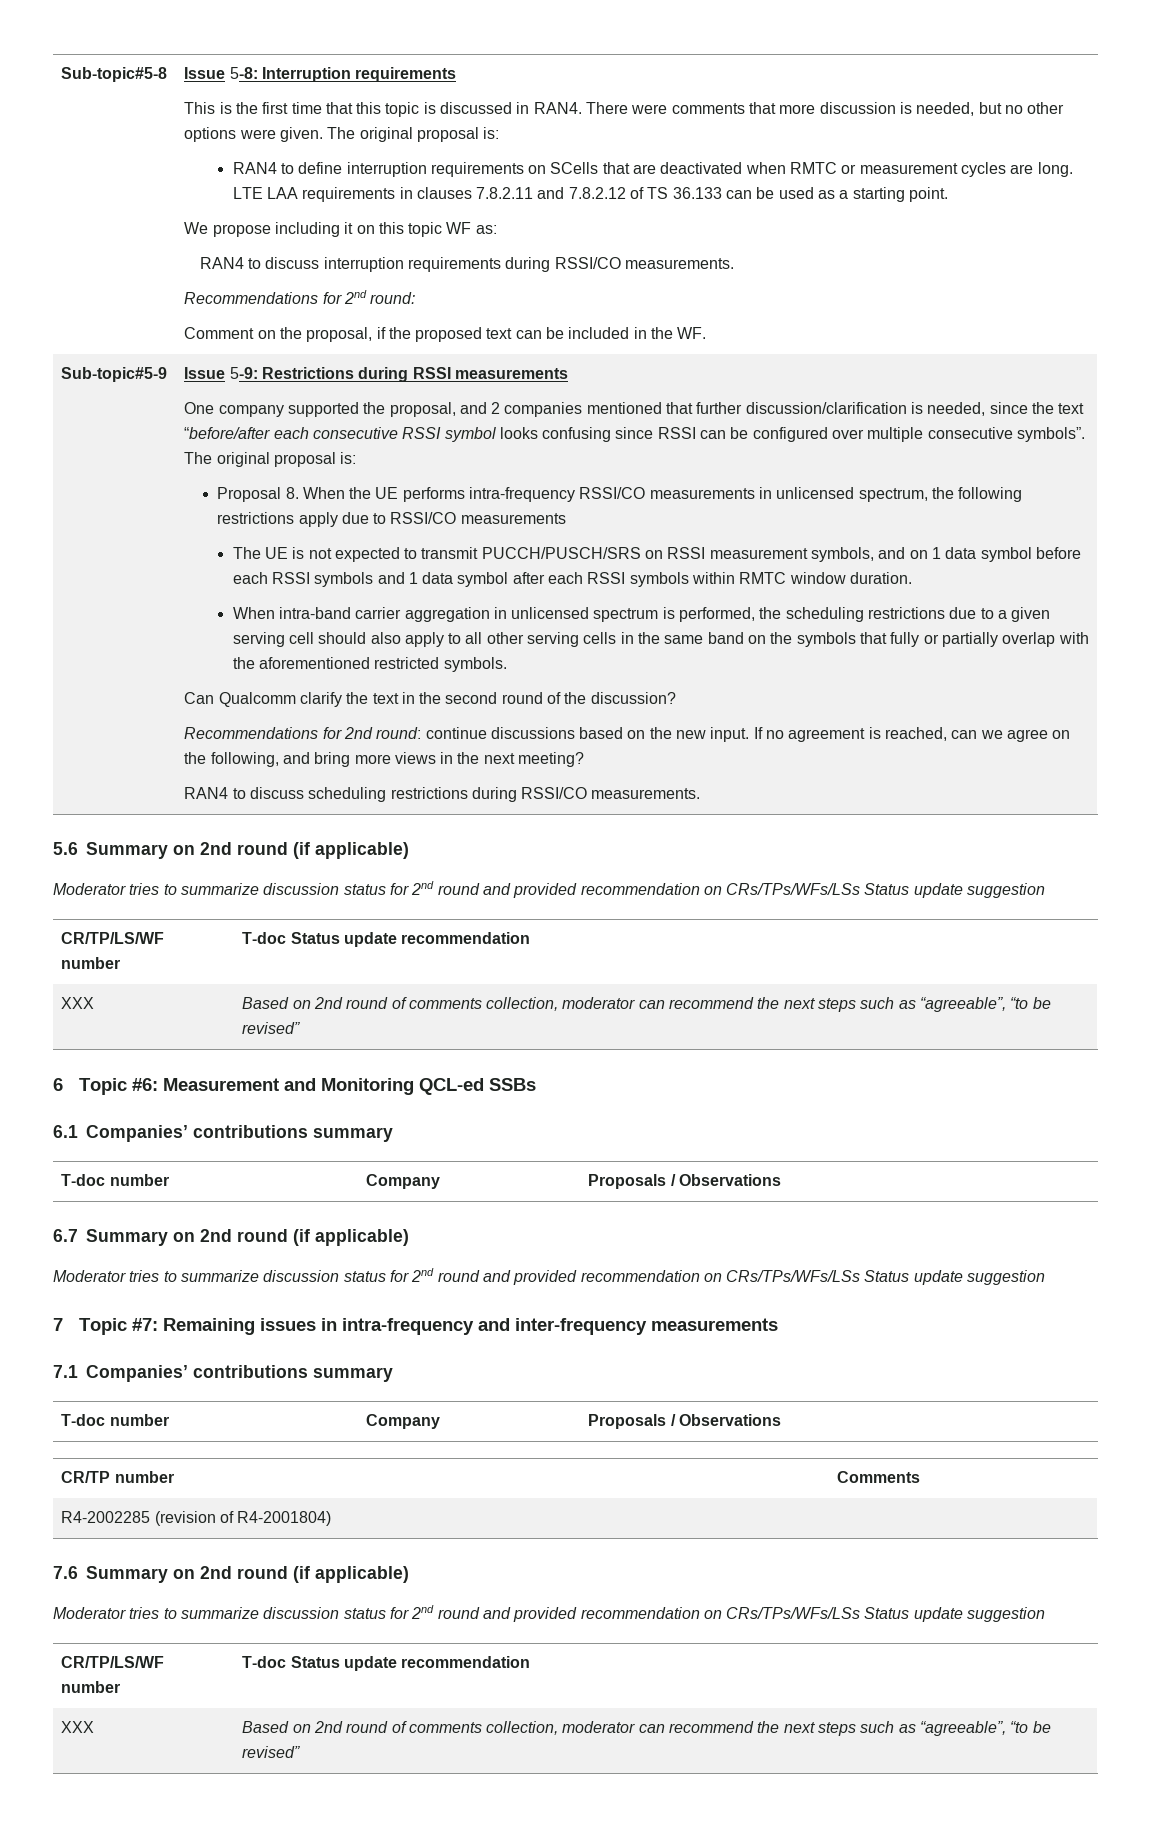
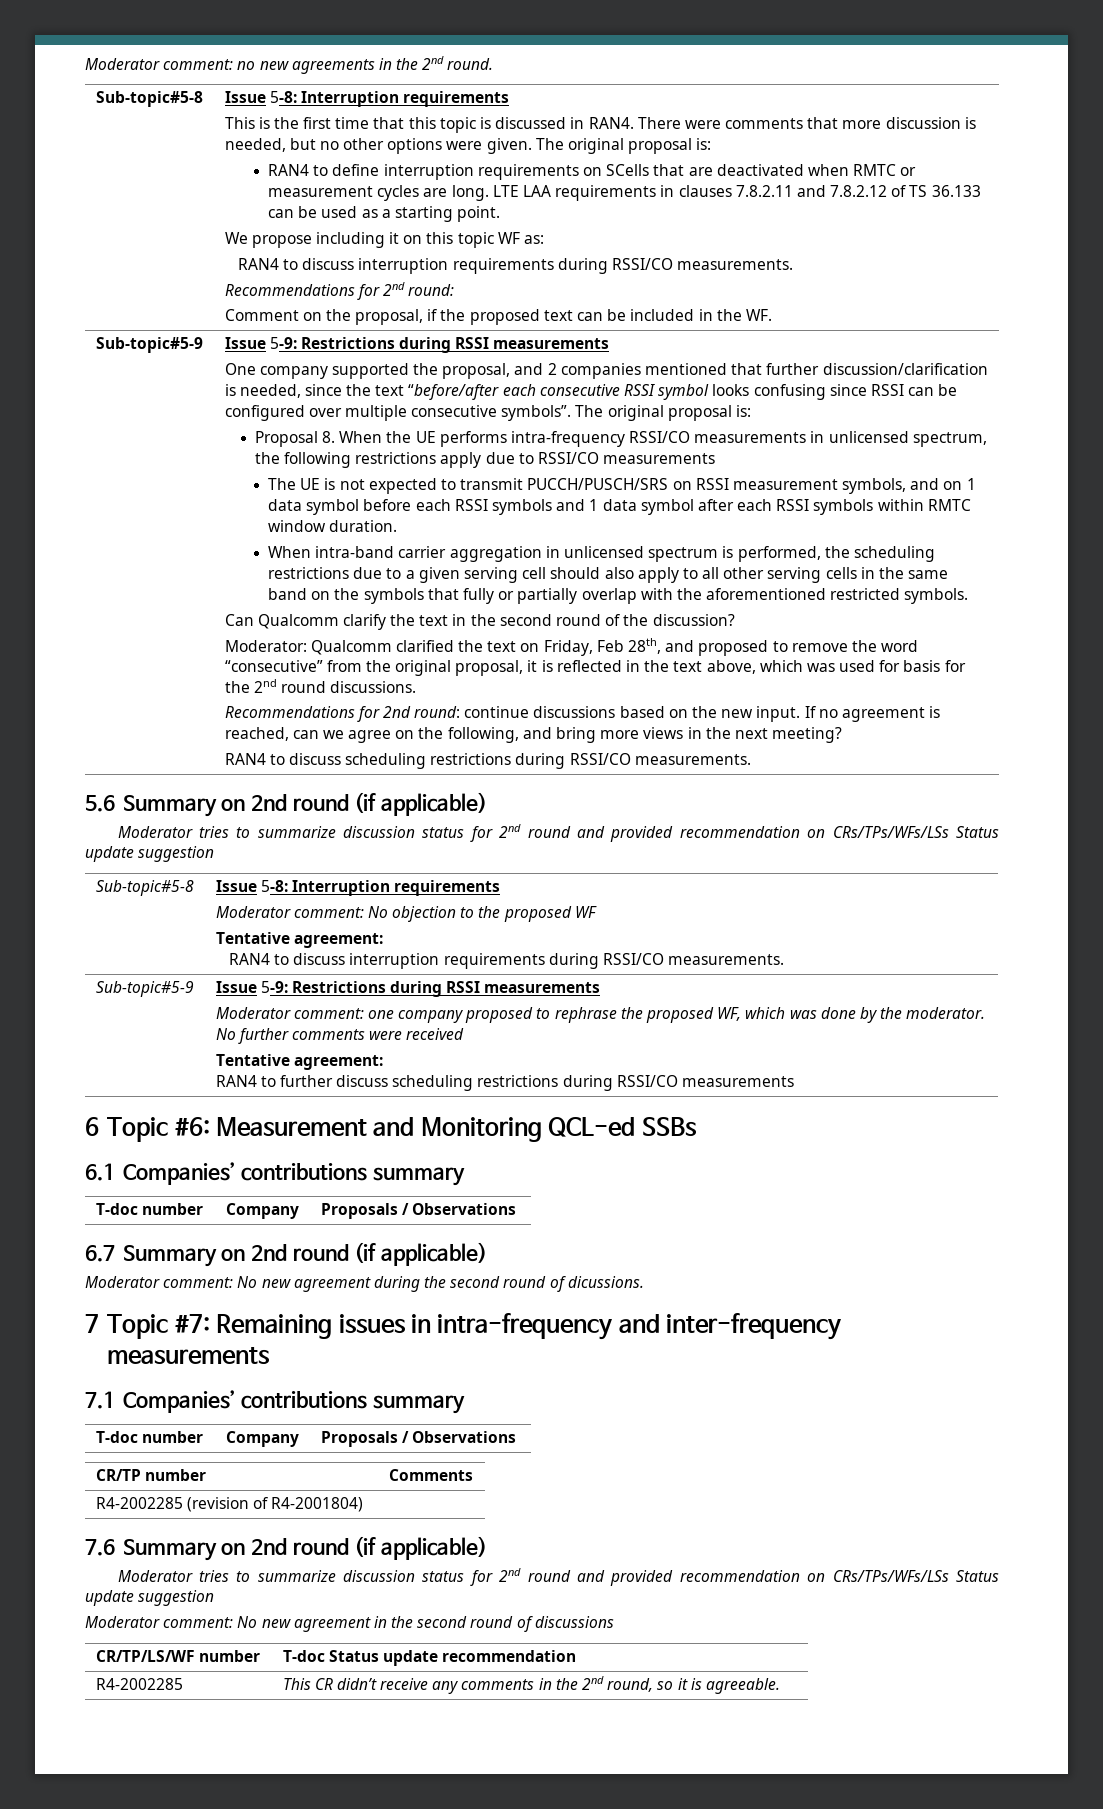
+ Moderator comment: no new agreements in the 2nd round.
+ Moderator: Qualcomm clarified the text on Friday, Feb 28th, and proposed to remove the word “consecutive” from the original proposal, it is reflected in the text above, which was used for basis for the 2nd round discussions.
  5.6 Summary on 2nd round (if applicable)
  Moderator tries to summarize discussion status for 2nd round and provided recommendation on CRs/TPs/WFs/LSs Status update suggestion
- CR/TP/LS/WF number | T-doc Status update recommendation
- XXX | Based on 2nd round of comments collection, moderator can recommend the next steps such as “agreeable”, “to be revised”
+ Sub-topic#5-8 | Issue 5-8: Interruption requirements
+ Moderator comment: No objection to the proposed WF
+ Tentative agreement:
+ RAN4 to discuss interruption requirements during RSSI/CO measurements.
+ Sub-topic#5-9 | Issue 5-9: Restrictions during RSSI measurements
+ Moderator comment: one company proposed to rephrase the proposed WF, which was done by the moderator. No further comments were received
+ Tentative agreement:
+ RAN4 to further discuss scheduling restrictions during RSSI/CO measurements
  6.7 Summary on 2nd round (if applicable)
- Moderator tries to summarize discussion status for 2nd round and provided recommendation on CRs/TPs/WFs/LSs Status update suggestion
+ Moderator comment: No new agreement during the second round of dicussions.
  7.6 Summary on 2nd round (if applicable)
  Moderator tries to summarize discussion status for 2nd round and provided recommendation on CRs/TPs/WFs/LSs Status update suggestion
+ Moderator comment: No new agreement in the second round of discussions
  CR/TP/LS/WF number | T-doc Status update recommendation
- XXX | Based on 2nd round of comments collection, moderator can recommend the next steps such as “agreeable”, “to be revised”
+ R4-2002285 | This CR didn’t receive any comments in the 2nd round, so it is agreeable.

